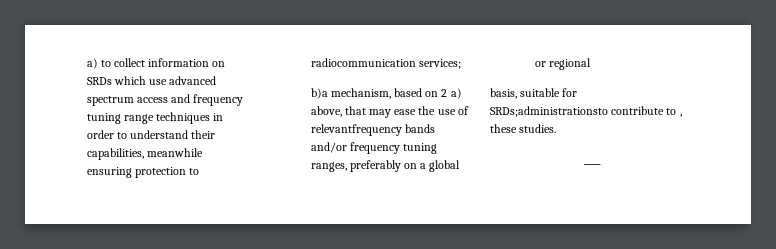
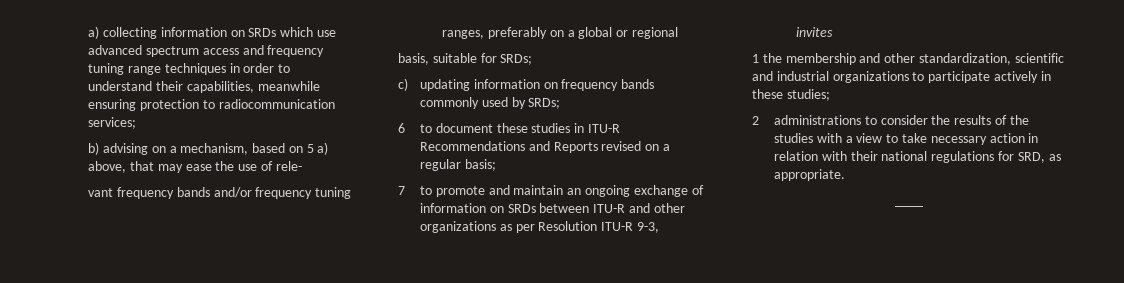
- a) to collect information on SRDs which use advanced spectrum access and frequency tuning range techniques in order to understand their capabilities, meanwhile ensuring protection to radiocommunication services;
+ a) collecting information on SRDs which use advanced spectrum access and frequency tuning range techniques in order to understand their capabilities, meanwhile ensuring protection to radiocommunication services;
- b)a mechanism, based on 2 a) above, that may ease the use of relevantfrequency bands and/or frequency tuning ranges, preferably on a global or regional
+ b) advising on a mechanism, based on 5 a) above, that may ease the use of rele-
+ vant frequency bands and/or frequency tuning ranges, preferably on a global or regional
- basis, suitable for SRDs;administrationsto contribute to , these studies.
+ basis, suitable for SRDs;
+ c) updating information on frequency bands commonly used by SRDs;
+ 6 to document these studies in ITU-R Recommendations and Reports revised on a regular basis;
+ 7 to promote and maintain an ongoing exchange of information on SRDs between ITU-R and other organizations as per Resolution ITU-R 9-3,
+ invites
+ 1 the membership and other standardization, scientific and industrial organizations to participate actively in these studies;
+ 2 administrations to consider the results of the studies with a view to take necessary action in relation with their national regulations for SRD, as appropriate.

